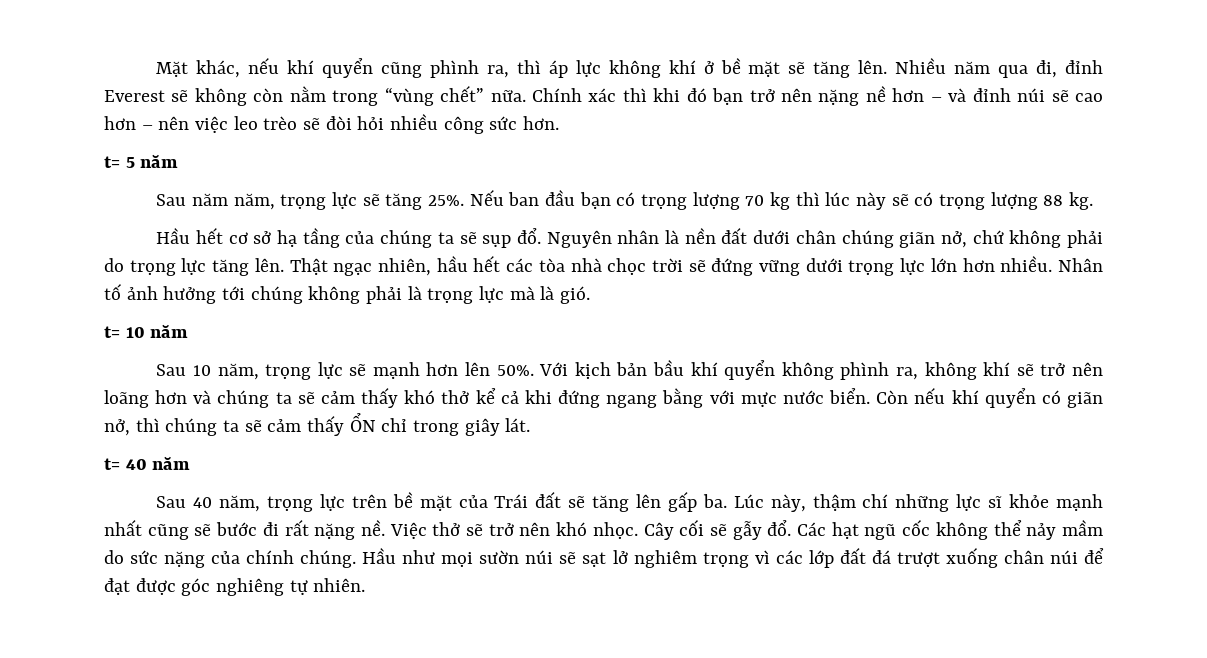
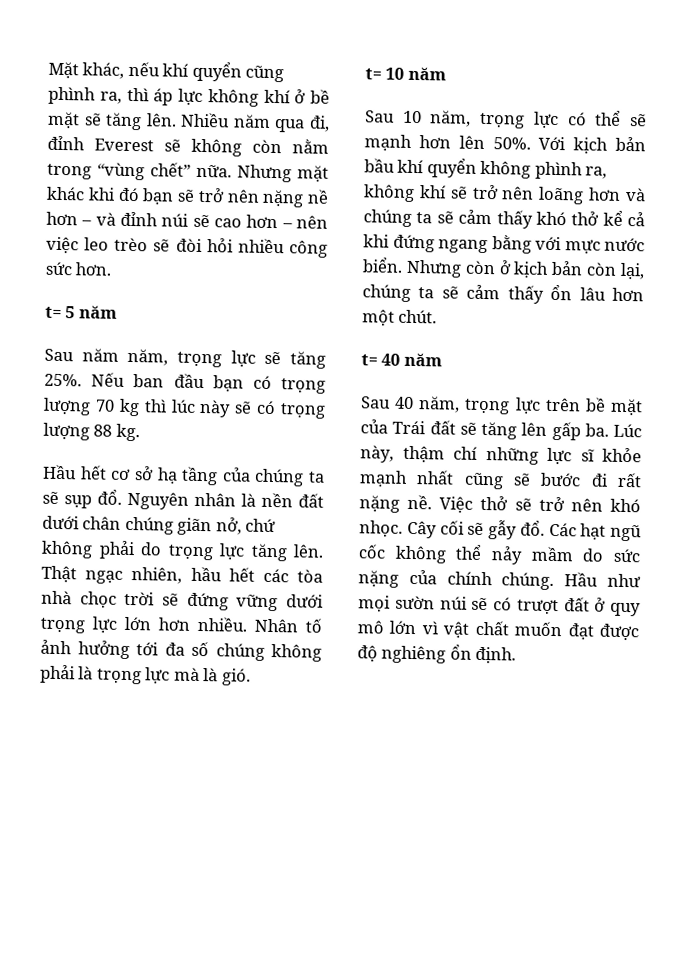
- Chính xác thì khi đó bạn trở nên nặng nề hơn – và đỉnh núi sẽ cao hơn – nên việc leo trèo sẽ đòi hỏi nhiều công sức hơn.
+ Nhưng mặt khác khi đó bạn sẽ trở nên nặng nề hơn – và đỉnh núi sẽ cao hơn – nên việc leo trèo sẽ đòi hỏi nhiều công sức hơn.
- Nhân tố ảnh hưởng tới chúng không phải là trọng lực mà là gió.
+ Nhân tố ảnh hưởng tới đa số chúng không phải là trọng lực mà là gió.
- Sau 10 năm, trọng lực sẽ mạnh hơn lên 50%.
+ Sau 10 năm, trọng lực có thể sẽ mạnh hơn lên 50%.
- Còn nếu khí quyển có giãn nở, thì chúng ta sẽ cảm thấy ỔN chỉ trong giây lát.
+ Nhưng còn ở kịch bản còn lại, chúng ta sẽ cảm thấy ổn lâu hơn một chút.
- Hầu như mọi sườn núi sẽ sạt lở nghiêm trọng vì các lớp đất đá trượt xuống chân núi để đạt được góc nghiêng tự nhiên.
+ Hầu như mọi sườn núi sẽ có trượt đất ở quy mô lớn vì vật chất muốn đạt được độ nghiêng ổn định.

